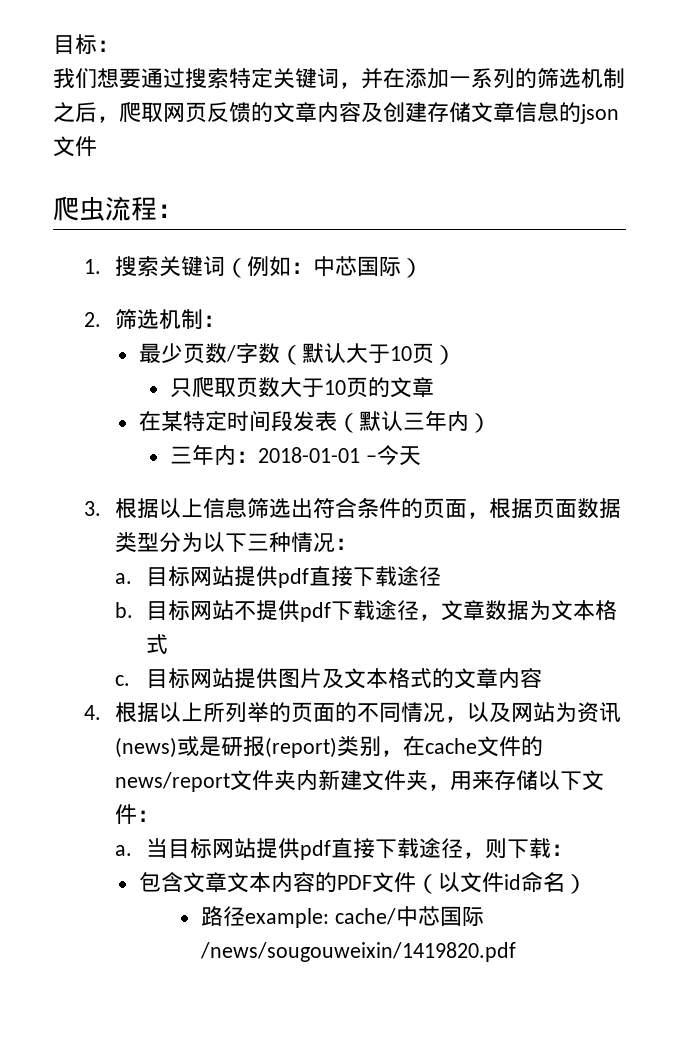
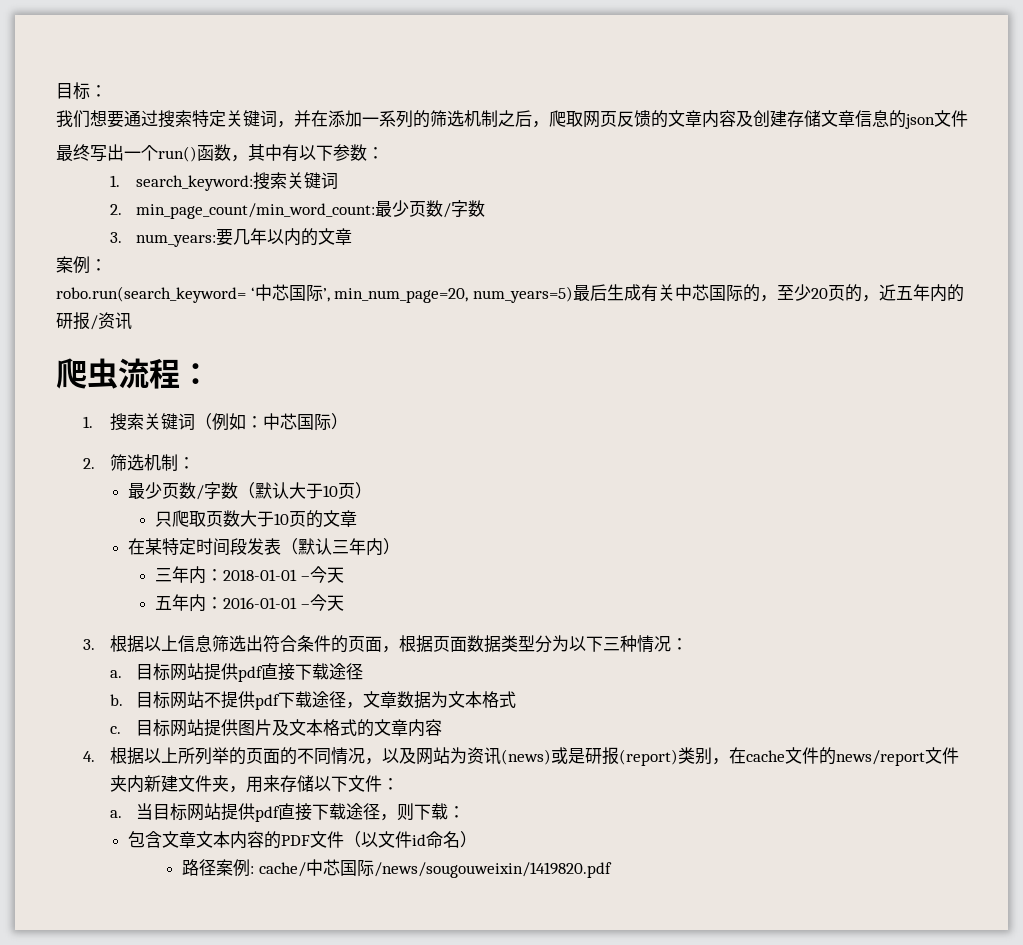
+ 最终写出一个run()函数，其中有以下参数：
+ 1. search_keyword:搜索关键词
+ 2. min_page_count/min_word_count:最少页数/字数
+ 3. num_years:要几年以内的文章
+ 案例：
+ robo.run(search_keyword= ‘中芯国际’, min_num_page=20, num_years=5)最后生成有关中芯国际的，至少20页的，近五年内的研报/资讯
+ 五年内：2016-01-01 –今天
- 路径example: cache/中芯国际/news/sougouweixin/1419820.pdf
+ 路径案例: cache/中芯国际/news/sougouweixin/1419820.pdf

